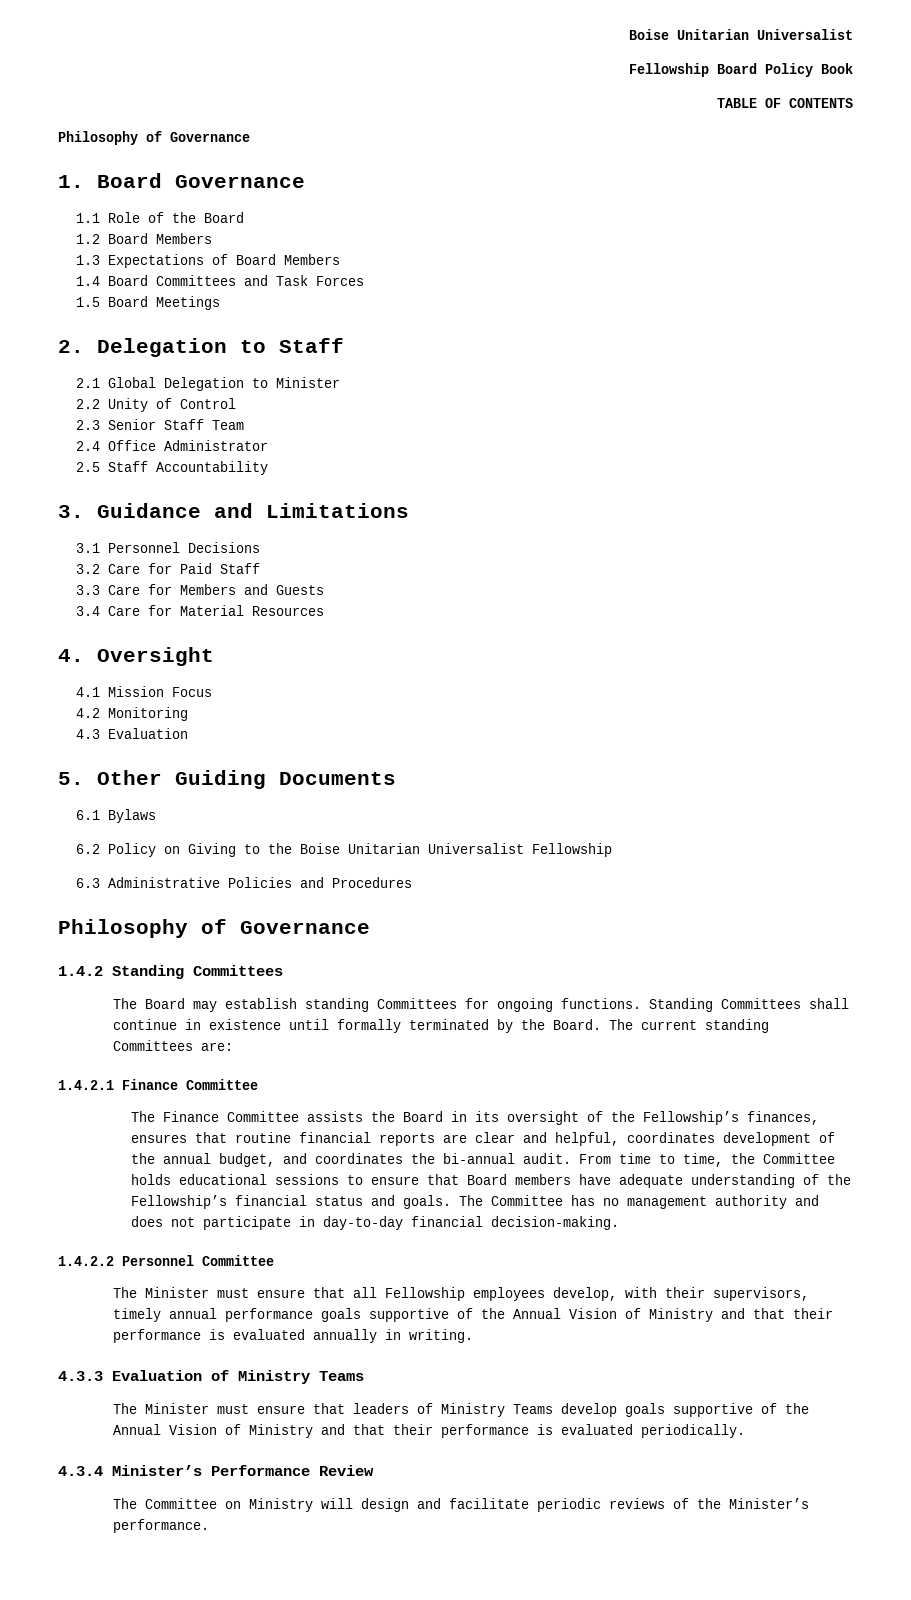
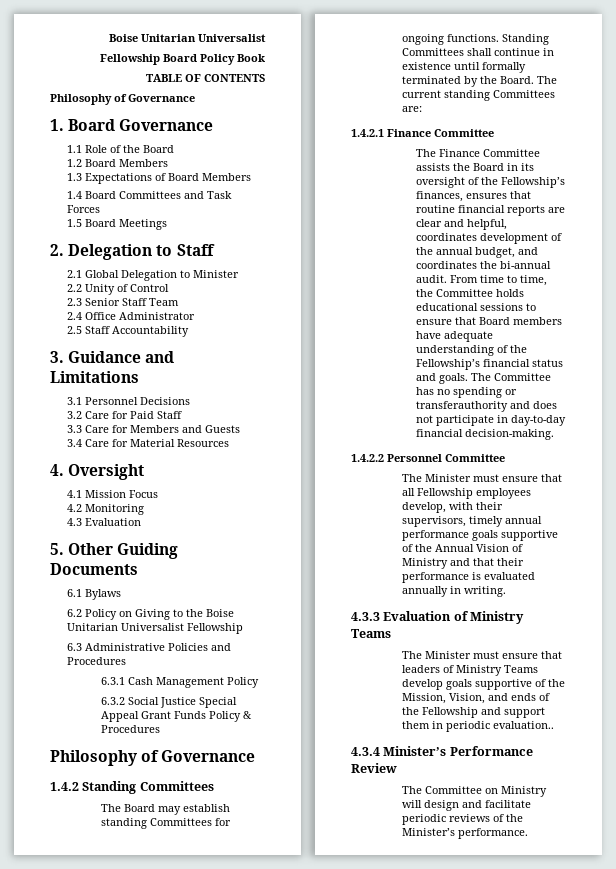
+ 6.3.1 Cash Management Policy
+ 6.3.2 Social Justice Special Appeal Grant Funds Policy & Procedures
- The Committee has no management authority and does not participate in day-to-day financial decision-making.
+ The Committee has no spending or transferauthority and does not participate in day-to-day financial decision-making.
- The Minister must ensure that leaders of Ministry Teams develop goals supportive of the Annual Vision of Ministry and that their performance is evaluated periodically.
+ The Minister must ensure that leaders of Ministry Teams develop goals supportive of the Mission, Vision, and ends of the Fellowship and support them in periodic evaluation..

